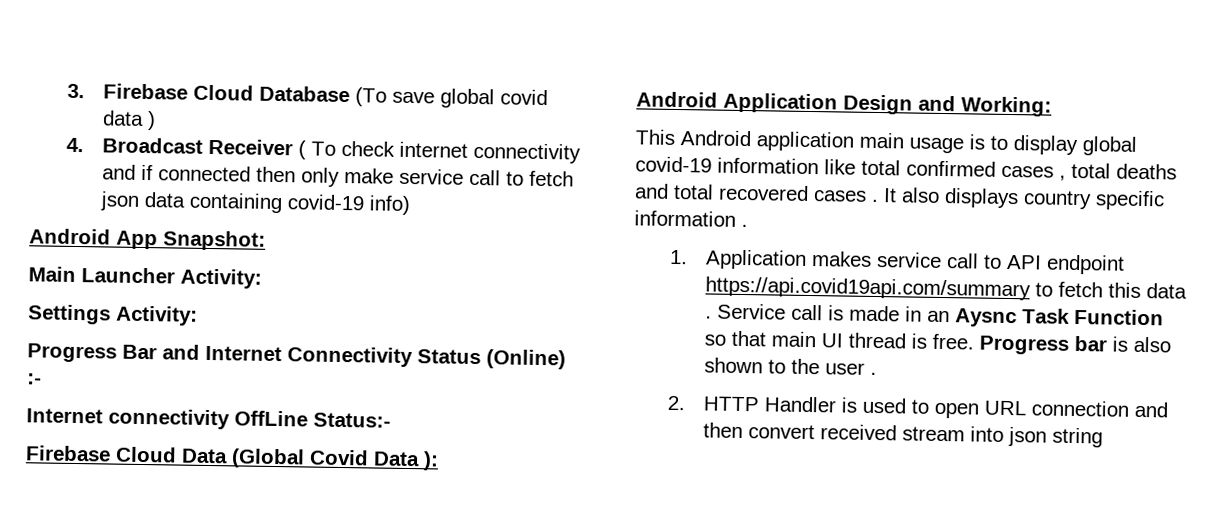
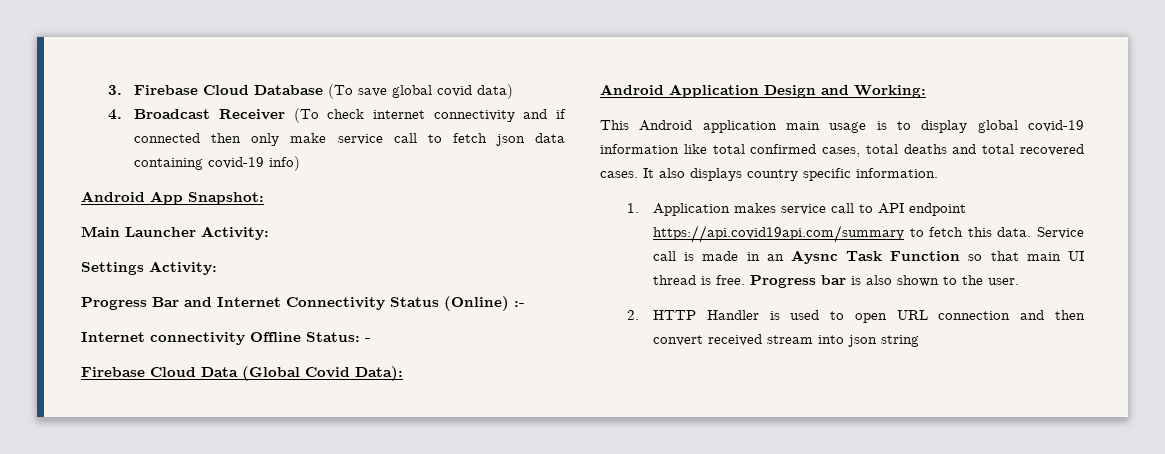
- 3. Firebase Cloud Database (To save global covid data )
+ 3. Firebase Cloud Database (To save global covid data)
- 4. Broadcast Receiver ( To check internet connectivity and if connected then only make service call to fetch json data containing covid-19 info)
+ 4. Broadcast Receiver (To check internet connectivity and if connected then only make service call to fetch json data containing covid-19 info)
- Internet connectivity OffLine Status:-
+ Internet connectivity Offline Status: -
- Firebase Cloud Data (Global Covid Data ):
+ Firebase Cloud Data (Global Covid Data):
- This Android application main usage is to display global covid-19 information like total confirmed cases , total deaths and total recovered cases .
+ This Android application main usage is to display global covid-19 information like total confirmed cases, total deaths and total recovered cases.
- It also displays country specific information .
+ It also displays country specific information.
- 1. Application makes service call to API endpoint https://api.covid19api.com/summary to fetch this data .
+ 1. Application makes service call to API endpoint https://api.covid19api.com/summary to fetch this data.
- Progress bar is also shown to the user .
+ Progress bar is also shown to the user.

